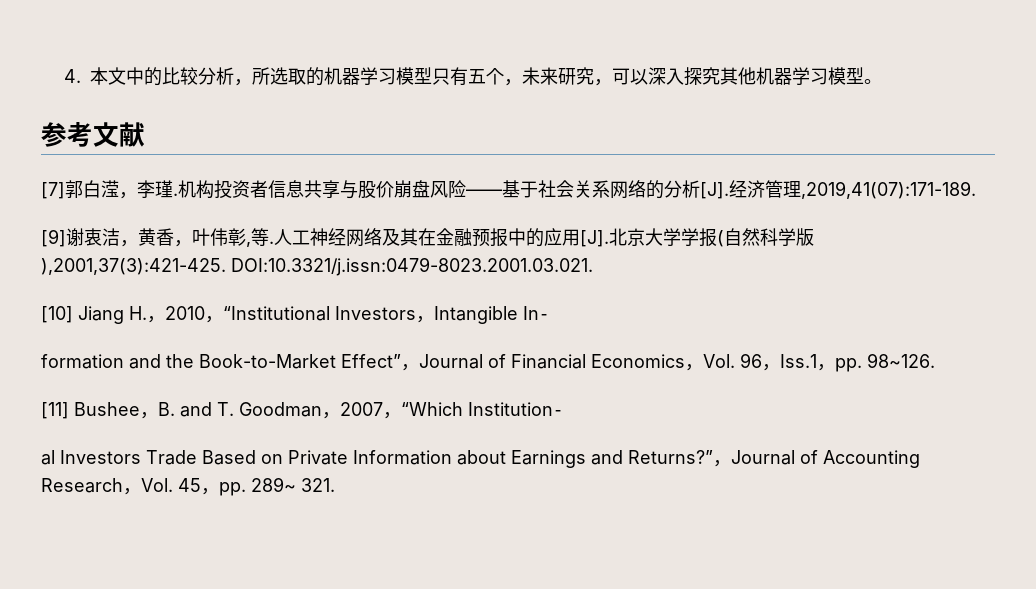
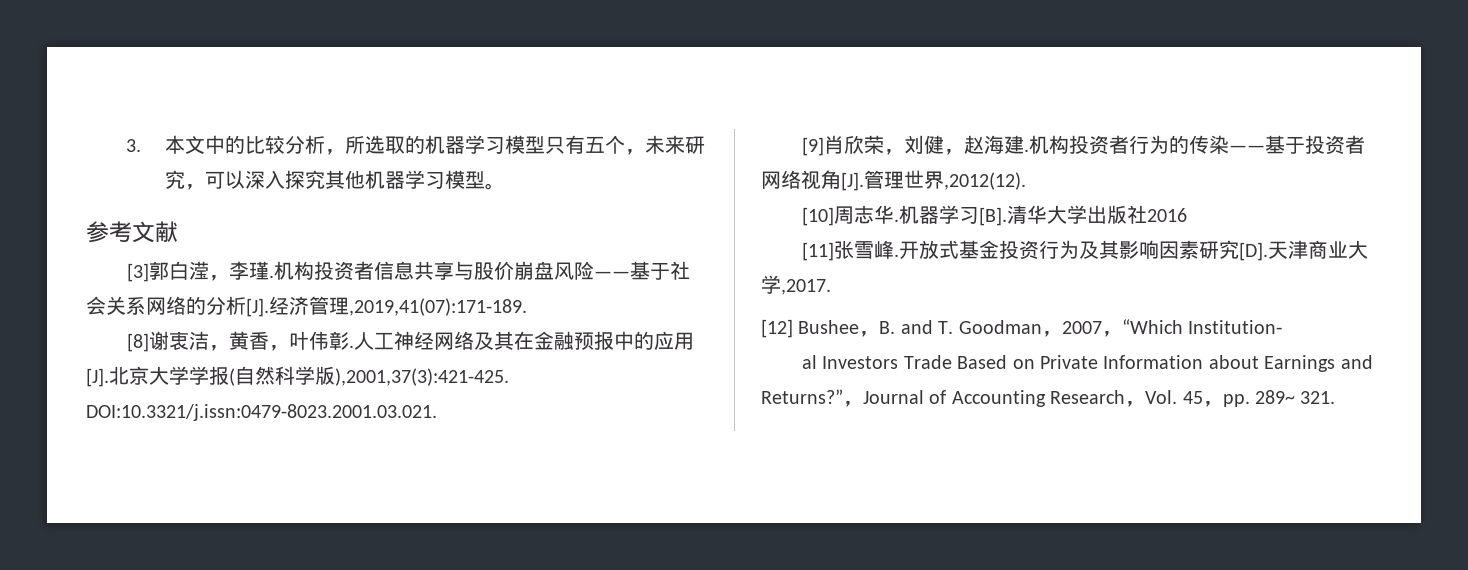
- 4.本文中的比较分析，所选取的机器学习模型只有五个，未来研究，可以深入探究其他机器学习模型。
+ 3.本文中的比较分析，所选取的机器学习模型只有五个，未来研究，可以深入探究其他机器学习模型。
- [7]郭白滢，李瑾.
+ [3]郭白滢，李瑾.
- [9]谢衷洁，黄香，叶伟彰,等.
+ [8]谢衷洁，黄香，叶伟彰.
- [10] Jiang H.，2010，“Institutional Investors，Intangible In⁃
- formation and the Book-to-Market Effect”，Journal of Financial Economics，Vol. 96，Iss.1，pp. 98~126.
- [11] Bushee，B. and T. Goodman，2007，“Which Institution⁃
+ [9]肖欣荣，刘健，赵海建.机构投资者行为的传染——基于投资者网络视角[J].管理世界,2012(12).
+ [10]周志华.机器学习[B].清华大学出版社2016
+ [11]张雪峰.开放式基金投资行为及其影响因素研究[D].天津商业大学,2017.
+ [12] Bushee，B. and T. Goodman，2007，“Which Institution⁃

